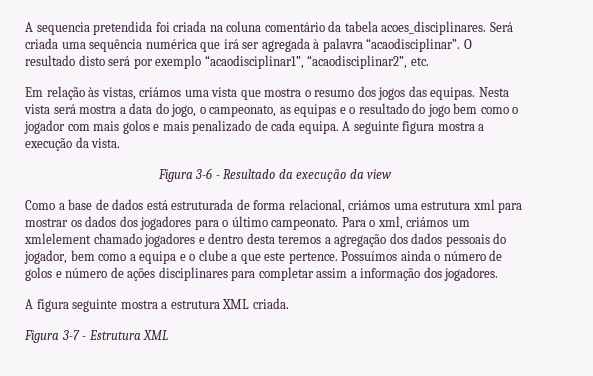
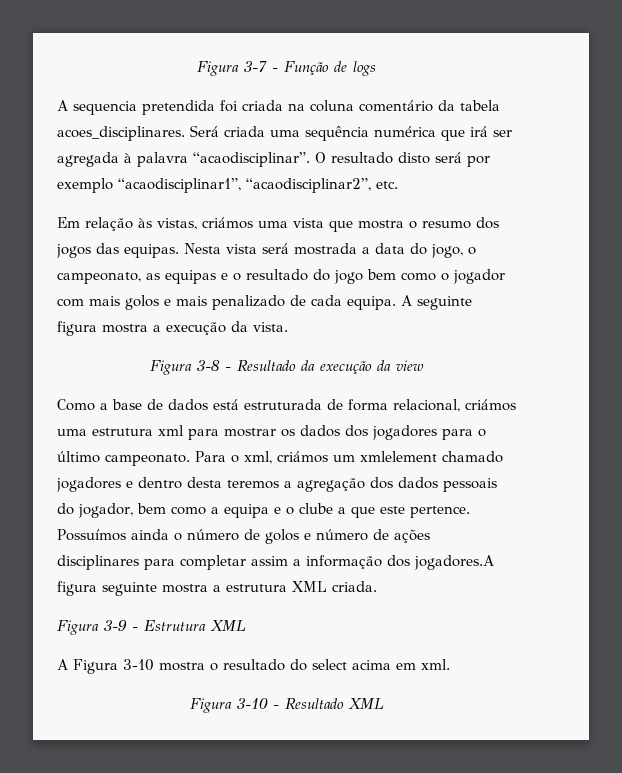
+ Figura 3-7 - Função de logs
- Nesta vista será mostra a data do jogo, o campeonato, as equipas e o resultado do jogo bem como o jogador com mais golos e mais penalizado de cada equipa.
+ Nesta vista será mostrada a data do jogo, o campeonato, as equipas e o resultado do jogo bem como o jogador com mais golos e mais penalizado de cada equipa.
- Figura 3-6 - Resultado da execução da view
+ Figura 3-8 - Resultado da execução da view
- Possuímos ainda o número de golos e número de ações disciplinares para completar assim a informação dos jogadores.
- A figura seguinte mostra a estrutura XML criada.
+ Possuímos ainda o número de golos e número de ações disciplinares para completar assim a informação dos jogadores.A figura seguinte mostra a estrutura XML criada.
- Figura 3-7 - Estrutura XML
+ Figura 3-9 - Estrutura XML
+ A Figura 3-10 mostra o resultado do select acima em xml.
+ Figura 3-10 - Resultado XML

